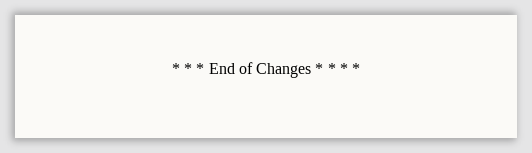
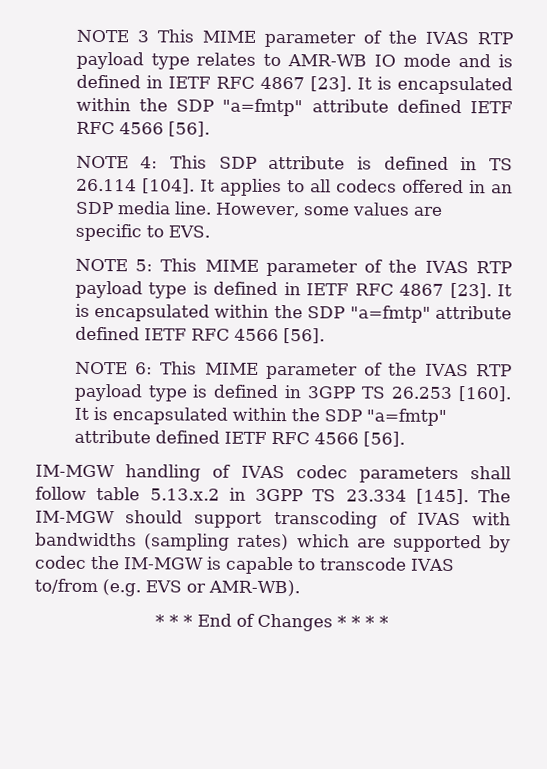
+ NOTE 3 This MIME parameter of the IVAS RTP payload type relates to AMR-WB IO mode and is defined in IETF RFC 4867 [23]. It is encapsulated within the SDP "a=fmtp" attribute defined IETF RFC 4566 [56].
+ NOTE 4: This SDP attribute is defined in TS 26.114 [104]. It applies to all codecs offered in an SDP media line. However, some values are specific to EVS.
+ NOTE 5: This MIME parameter of the IVAS RTP payload type is defined in IETF RFC 4867 [23]. It is encapsulated within the SDP "a=fmtp" attribute defined IETF RFC 4566 [56].
+ NOTE 6: This MIME parameter of the IVAS RTP payload type is defined in 3GPP TS 26.253 [160]. It is encapsulated within the SDP "a=fmtp" attribute defined IETF RFC 4566 [56].
+ IM-MGW handling of IVAS codec parameters shall follow table 5.13.x.2 in 3GPP TS 23.334 [145]. The IM-MGW should support transcoding of IVAS with bandwidths (sampling rates) which are supported by codec the IM-MGW is capable to transcode IVAS to/from (e.g. EVS or AMR-WB).

